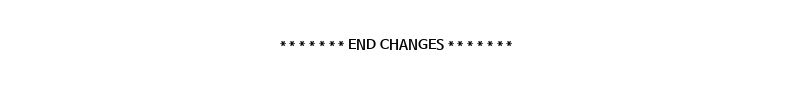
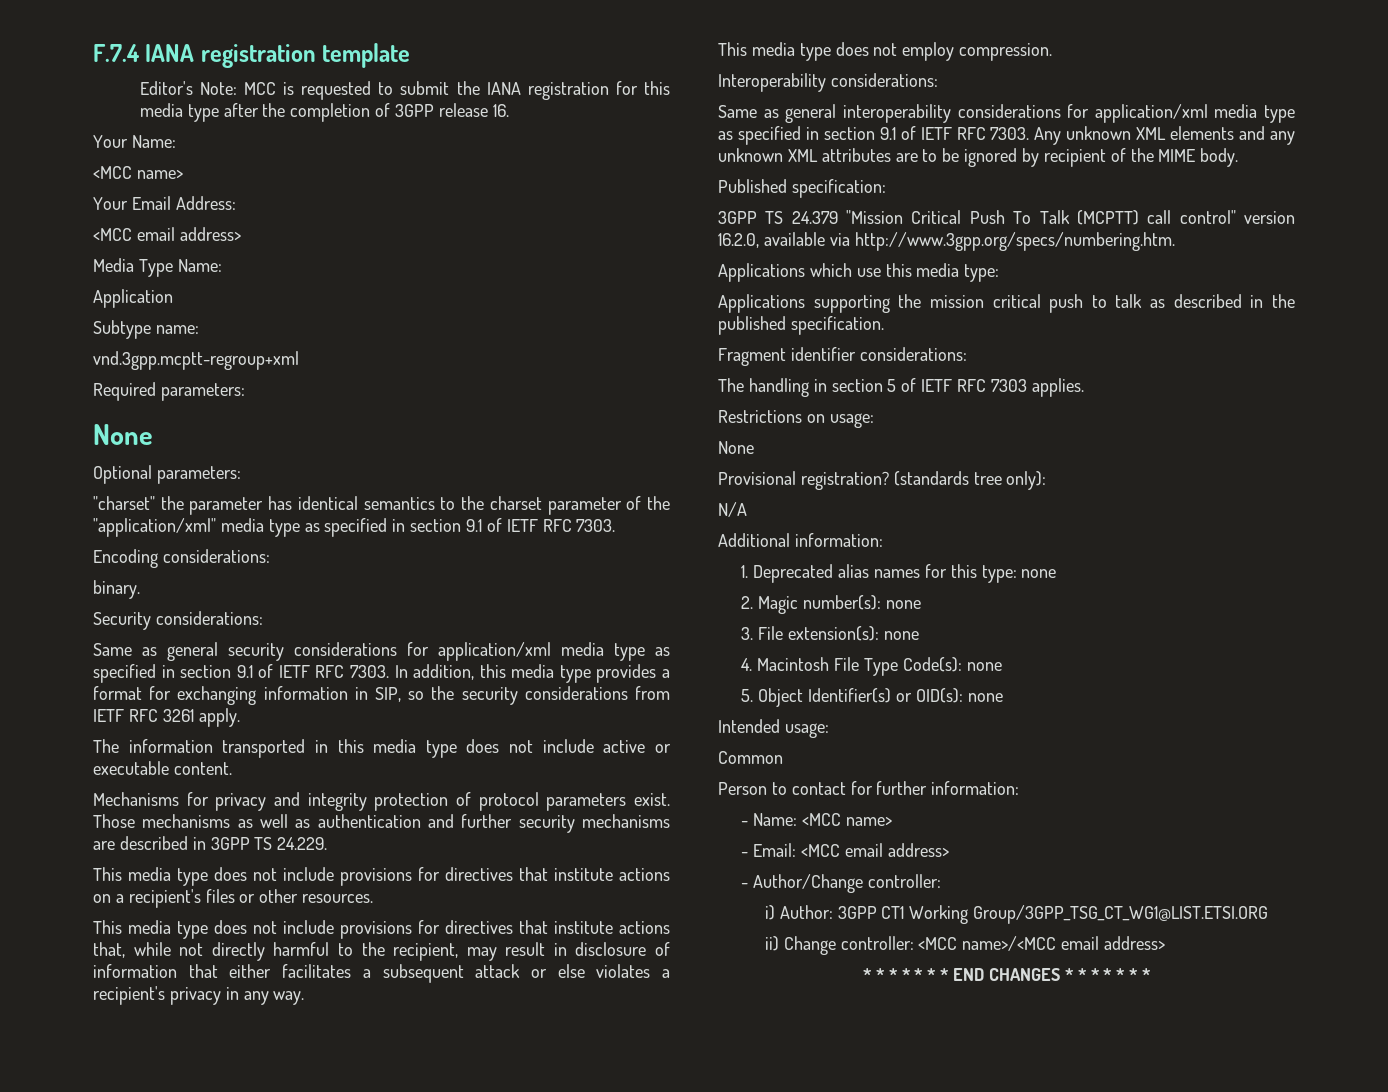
+ F.7.4 IANA registration template
+ Editor's Note: MCC is requested to submit the IANA registration for this media type after the completion of 3GPP release 16.
+ Your Name:
+ <MCC name>
+ Your Email Address:
+ <MCC email address>
+ Media Type Name:
+ Application
+ Subtype name:
+ vnd.3gpp.mcptt-regroup+xml
+ Required parameters:
+ None
+ Optional parameters:
+ "charset" the parameter has identical semantics to the charset parameter of the "application/xml" media type as specified in section 9.1 of IETF RFC 7303.
+ Encoding considerations:
+ binary.
+ Security considerations:
+ Same as general security considerations for application/xml media type as specified in section 9.1 of IETF RFC 7303. In addition, this media type provides a format for exchanging information in SIP, so the security considerations from IETF RFC 3261 apply.
+ The information transported in this media type does not include active or executable content.
+ Mechanisms for privacy and integrity protection of protocol parameters exist. Those mechanisms as well as authentication and further security mechanisms are described in 3GPP TS 24.229.
+ This media type does not include provisions for directives that institute actions on a recipient's files or other resources.
+ This media type does not include provisions for directives that institute actions that, while not directly harmful to the recipient, may result in disclosure of information that either facilitates a subsequent attack or else violates a recipient's privacy in any way.
+ This media type does not employ compression.
+ Interoperability considerations:
+ Same as general interoperability considerations for application/xml media type as specified in section 9.1 of IETF RFC 7303. Any unknown XML elements and any unknown XML attributes are to be ignored by recipient of the MIME body.
+ Published specification:
+ 3GPP TS 24.379 "Mission Critical Push To Talk (MCPTT) call control" version 16.2.0, available via http://www.3gpp.org/specs/numbering.htm.
+ Applications which use this media type:
+ Applications supporting the mission critical push to talk as described in the published specification.
+ Fragment identifier considerations:
+ The handling in section 5 of IETF RFC 7303 applies.
+ Restrictions on usage:
+ None
+ Provisional registration? (standards tree only):
+ N/A
+ Additional information:
+ 1. Deprecated alias names for this type: none
+ 2. Magic number(s): none
+ 3. File extension(s): none
+ 4. Macintosh File Type Code(s): none
+ 5. Object Identifier(s) or OID(s): none
+ Intended usage:
+ Common
+ Person to contact for further information:
+ - Name: <MCC name>
+ - Email: <MCC email address>
+ - Author/Change controller:
+ i) Author: 3GPP CT1 Working Group/3GPP_TSG_CT_WG1@LIST.ETSI.ORG
+ ii) Change controller: <MCC name>/<MCC email address>

